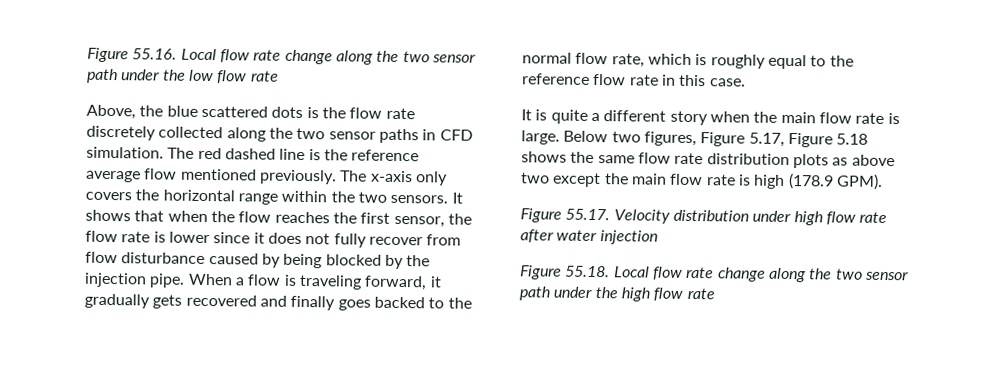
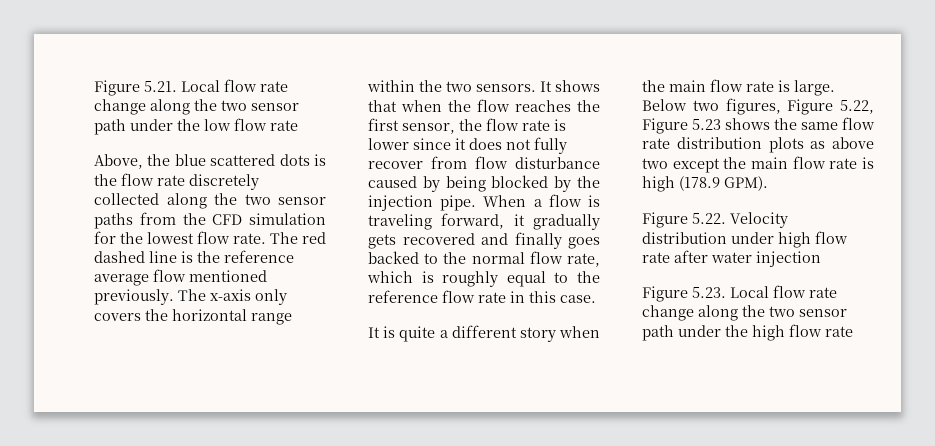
- Figure 55.16. Local flow rate change along the two sensor path under the low flow rate
+ Figure 5.21. Local flow rate change along the two sensor path under the low flow rate
- Above, the blue scattered dots is the flow rate discretely collected along the two sensor paths in CFD simulation.
+ Above, the blue scattered dots is the flow rate discretely collected along the two sensor paths from the CFD simulation for the lowest flow rate.
- Below two figures, Figure 5.17, Figure 5.18 shows the same flow rate distribution plots as above two except the main flow rate is high (178.9 GPM).
+ Below two figures, Figure 5.22, Figure 5.23 shows the same flow rate distribution plots as above two except the main flow rate is high (178.9 GPM).
- Figure 55.17. Velocity distribution under high flow rate after water injection
+ Figure 5.22. Velocity distribution under high flow rate after water injection
- Figure 55.18. Local flow rate change along the two sensor path under the high flow rate
+ Figure 5.23. Local flow rate change along the two sensor path under the high flow rate

